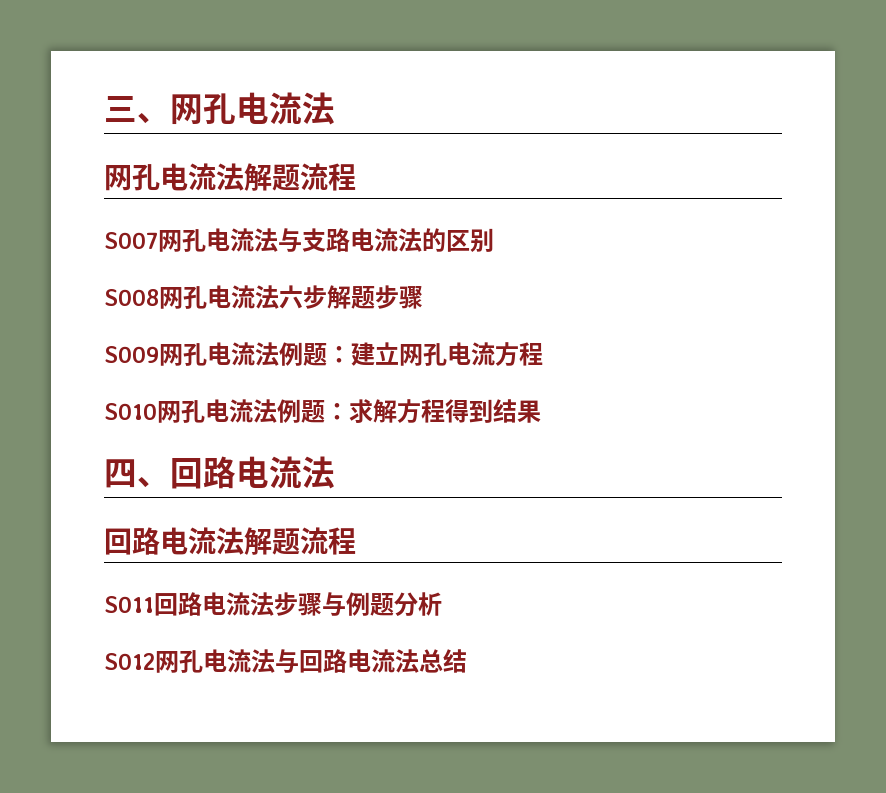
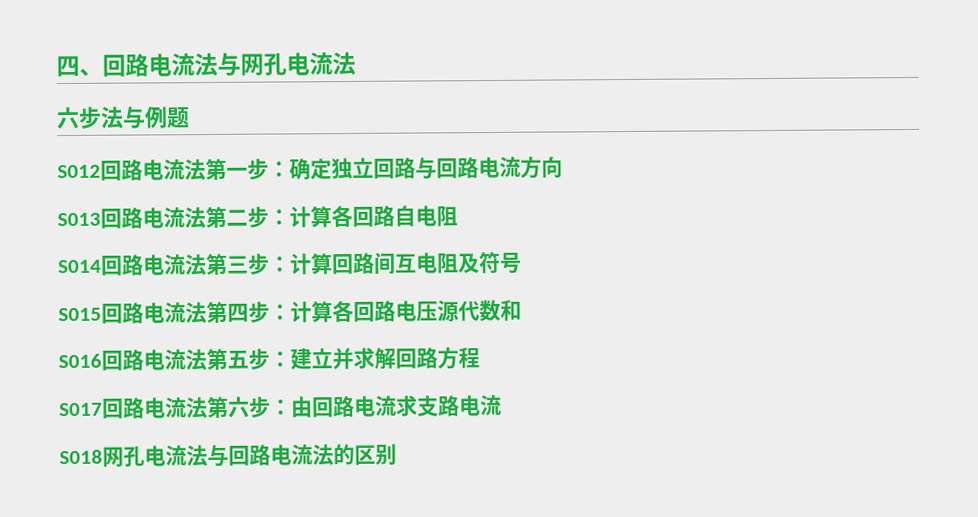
- 三、网孔电流法
- 网孔电流法解题流程
- S007网孔电流法与支路电流法的区别
- S008网孔电流法六步解题步骤
- S009网孔电流法例题：建立网孔电流方程
- S010网孔电流法例题：求解方程得到结果
- 四、回路电流法
- 回路电流法解题流程
- S011回路电流法步骤与例题分析
- S012网孔电流法与回路电流法总结
+ 四、回路电流法与网孔电流法
+ 六步法与例题
+ S012回路电流法第一步：确定独立回路与回路电流方向
+ S013回路电流法第二步：计算各回路自电阻
+ S014回路电流法第三步：计算回路间互电阻及符号
+ S015回路电流法第四步：计算各回路电压源代数和
+ S016回路电流法第五步：建立并求解回路方程
+ S017回路电流法第六步：由回路电流求支路电流
+ S018网孔电流法与回路电流法的区别

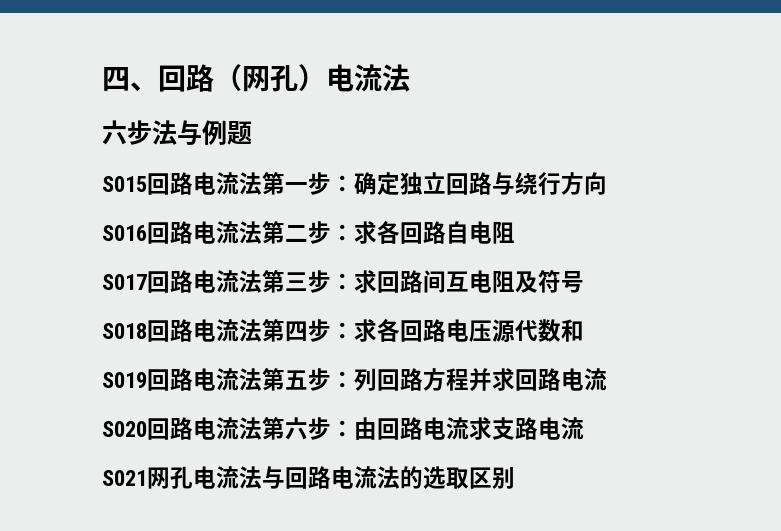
- 四、回路电流法与网孔电流法
+ 四、回路（网孔）电流法
- S012回路电流法第一步：确定独立回路与回路电流方向
+ S015回路电流法第一步：确定独立回路与绕行方向
- S013回路电流法第二步：计算各回路自电阻
+ S016回路电流法第二步：求各回路自电阻
- S014回路电流法第三步：计算回路间互电阻及符号
+ S017回路电流法第三步：求回路间互电阻及符号
- S015回路电流法第四步：计算各回路电压源代数和
+ S018回路电流法第四步：求各回路电压源代数和
- S016回路电流法第五步：建立并求解回路方程
- S017回路电流法第六步：由回路电流求支路电流
+ S019回路电流法第五步：列回路方程并求回路电流
+ S020回路电流法第六步：由回路电流求支路电流
- S018网孔电流法与回路电流法的区别
+ S021网孔电流法与回路电流法的选取区别

